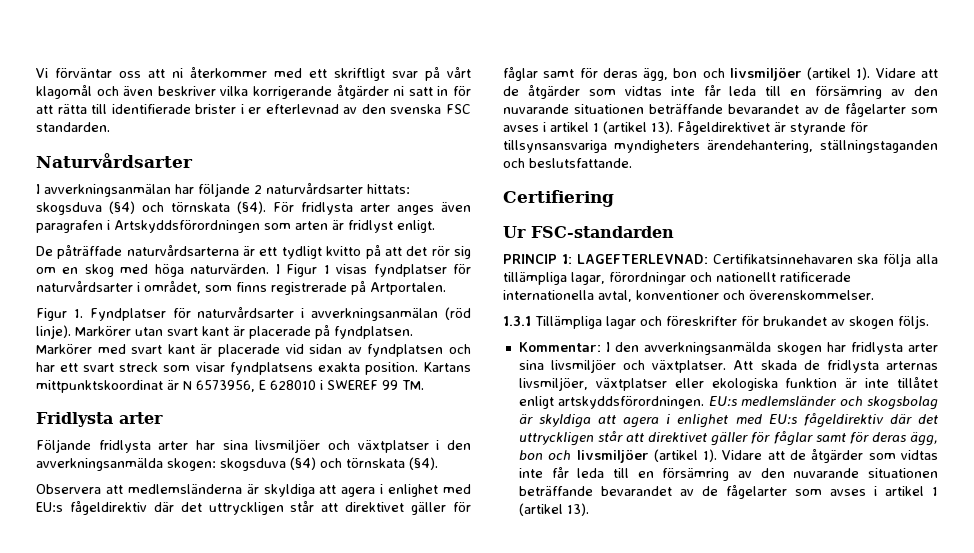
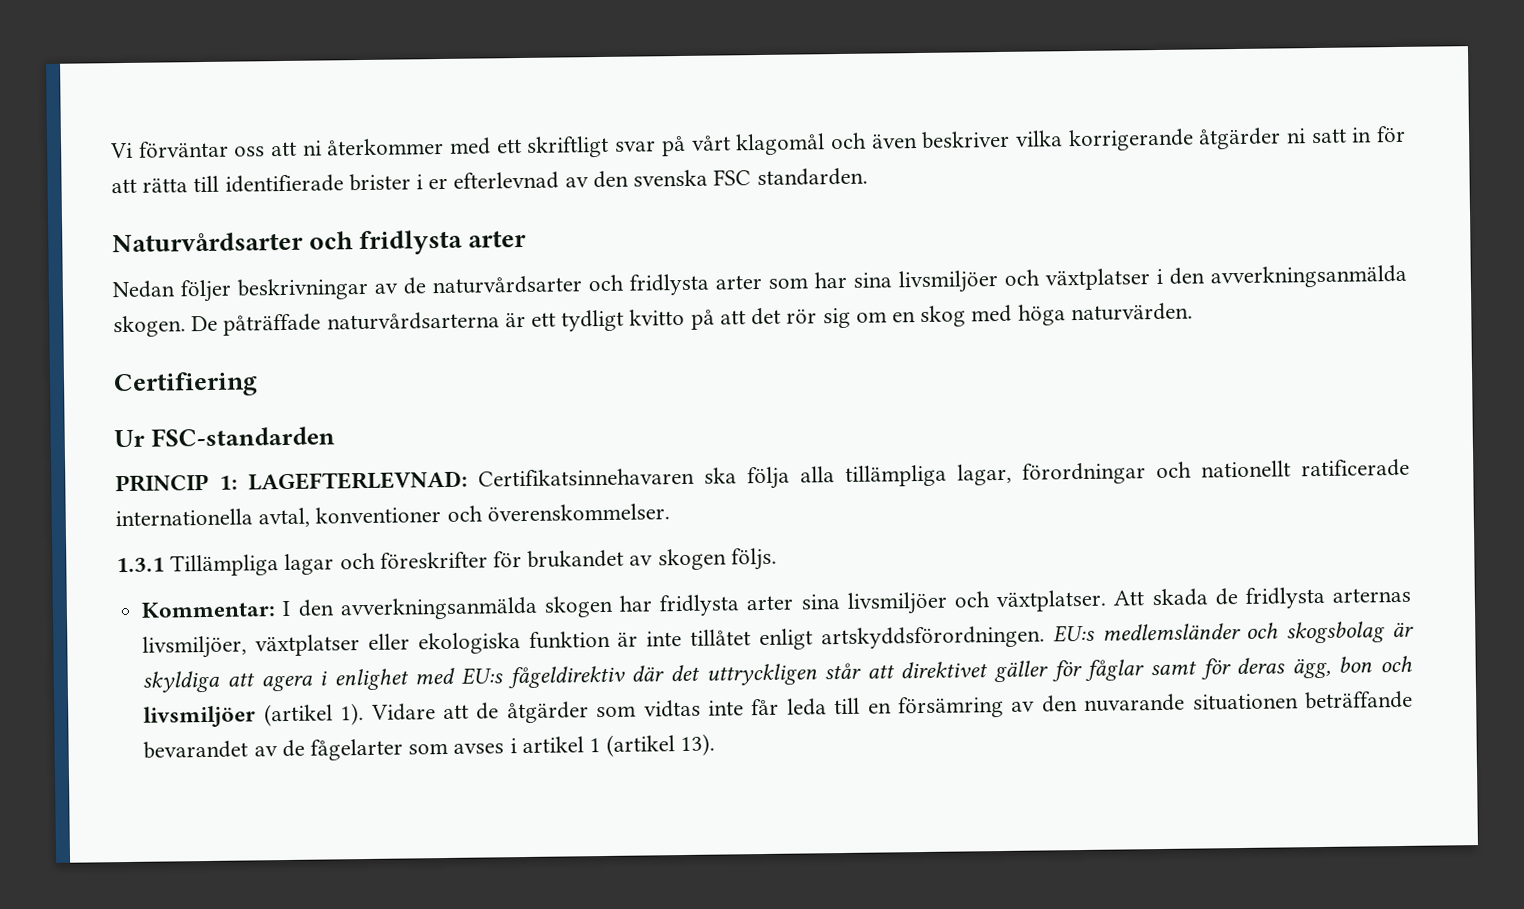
- Naturvårdsarter
- I avverkningsanmälan har följande 2 naturvårdsarter hittats: skogsduva (§4) och törnskata (§4). För fridlysta arter anges även paragrafen i Artskyddsförordningen som arten är fridlyst enligt.
- De påträffade naturvårdsarterna är ett tydligt kvitto på att det rör sig om en skog med höga naturvärden. I Figur 1 visas fyndplatser för naturvårdsarter i området, som finns registrerade på Artportalen.
- Figur 1. Fyndplatser för naturvårdsarter i avverkningsanmälan (röd linje). Markörer utan svart kant är placerade på fyndplatsen. Markörer med svart kant är placerade vid sidan av fyndplatsen och har ett svart streck som visar fyndplatsens exakta position. Kartans mittpunktskoordinat är N 6573956, E 628010 i SWEREF 99 TM.
- Fridlysta arter
- Följande fridlysta arter har sina livsmiljöer och växtplatser i den avverkningsanmälda skogen: skogsduva (§4) och törnskata (§4).
- Observera att medlemsländerna är skyldiga att agera i enlighet med EU:s fågeldirektiv där det uttryckligen står att direktivet gäller för fåglar samt för deras ägg, bon och livsmiljöer (artikel 1). Vidare att de åtgärder som vidtas inte får leda till en försämring av den nuvarande situationen beträffande bevarandet av de fågelarter som avses i artikel 1 (artikel 13). Fågeldirektivet är styrande för tillsynsansvariga myndigheters ärendehantering, ställningstaganden och beslutsfattande.
+ Naturvårdsarter och fridlysta arter
+ Nedan följer beskrivningar av de naturvårdsarter och fridlysta arter som har sina livsmiljöer och växtplatser i den avverkningsanmälda skogen. De påträffade naturvårdsarterna är ett tydligt kvitto på att det rör sig om en skog med höga naturvärden.

